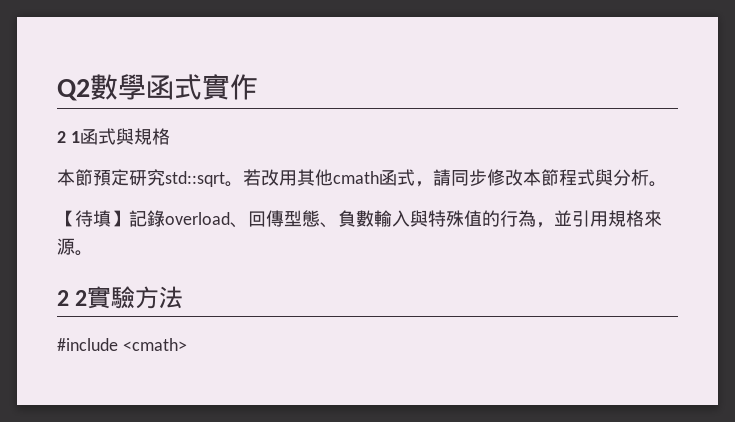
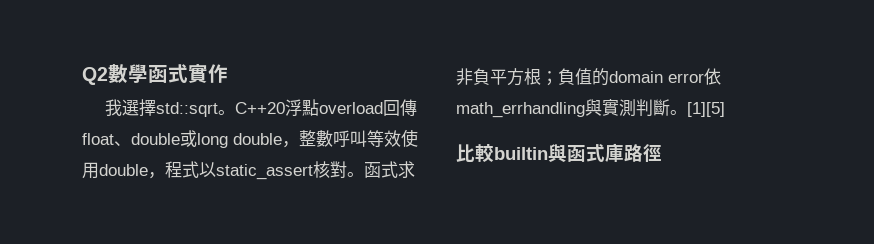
- 2 1函式與規格
- 本節預定研究std::sqrt。若改用其他cmath函式，請同步修改本節程式與分析。
- 【待填】記錄overload、回傳型態、負數輸入與特殊值的行為，並引用規格來源。
- 2 2實驗方法
- #include <cmath>
+ 我選擇std::sqrt。C++20浮點overload回傳float、double或long double，整數呼叫等效使用double，程式以static_assert核對。函式求非負平方根；負值的domain error依math_errhandling與實測判斷。[1][5]
+ 比較builtin與函式庫路徑

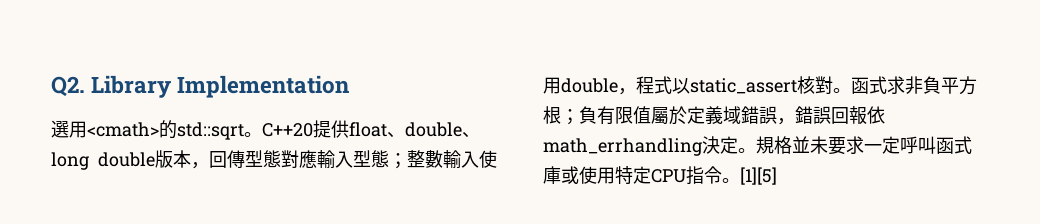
- Q2數學函式實作
- 我選擇std::sqrt。C++20浮點overload回傳float、double或long double，整數呼叫等效使用double，程式以static_assert核對。
+ Q2. Library Implementation
+ 選用<cmath>的std::sqrt。C++20提供float、double、long double版本，回傳型態對應輸入型態；整數輸入使用double，程式以static_assert核對。
- 函式求非負平方根；負值的domain error依math_errhandling與實測判斷。[1][5]
- 比較builtin與函式庫路徑
+ 函式求非負平方根；負有限值屬於定義域錯誤，錯誤回報依math_errhandling決定。規格並未要求一定呼叫函式庫或使用特定CPU指令。[1][5]

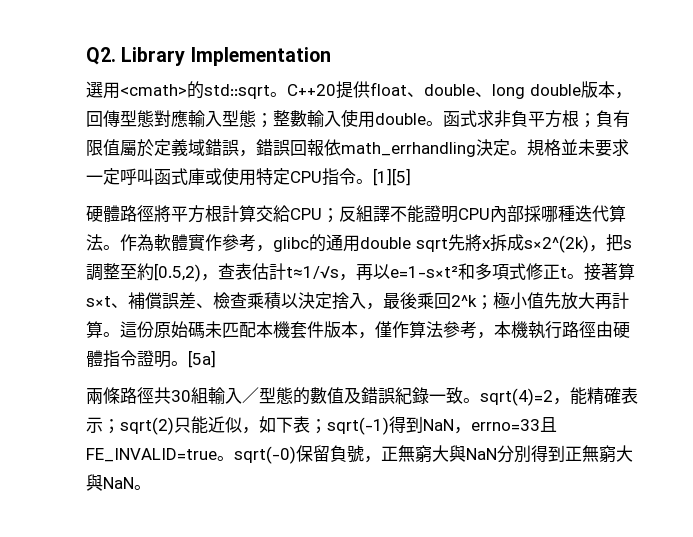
- C++20提供float、double、long double版本，回傳型態對應輸入型態；整數輸入使用double，程式以static_assert核對。
+ C++20提供float、double、long double版本，回傳型態對應輸入型態；整數輸入使用double。
+ 硬體路徑將平方根計算交給CPU；反組譯不能證明CPU內部採哪種迭代算法。作為軟體實作參考，glibc的通用double sqrt先將x拆成s×2^(2k)，把s調整至約[0.5,2)，查表估計t≈1/√s，再以e=1-s×t²和多項式修正t。接著算s×t、補償誤差、檢查乘積以決定捨入，最後乘回2^k；極小值先放大再計算。這份原始碼未匹配本機套件版本，僅作算法參考，本機執行路徑由硬體指令證明。[5a]
+ 兩條路徑共30組輸入／型態的數值及錯誤紀錄一致。sqrt(4)=2，能精確表示；sqrt(2)只能近似，如下表；sqrt(-1)得到NaN，errno=33且FE_INVALID=true。sqrt(-0)保留負號，正無窮大與NaN分別得到正無窮大與NaN。

